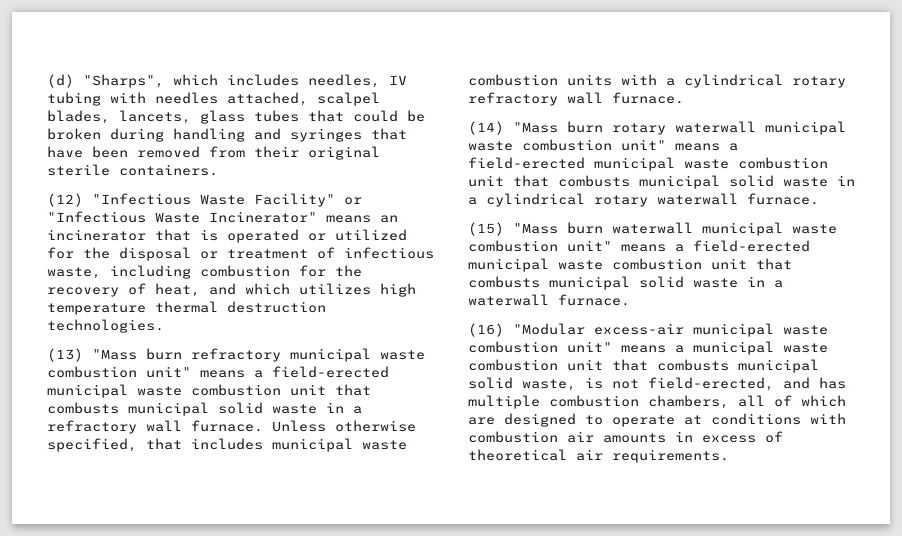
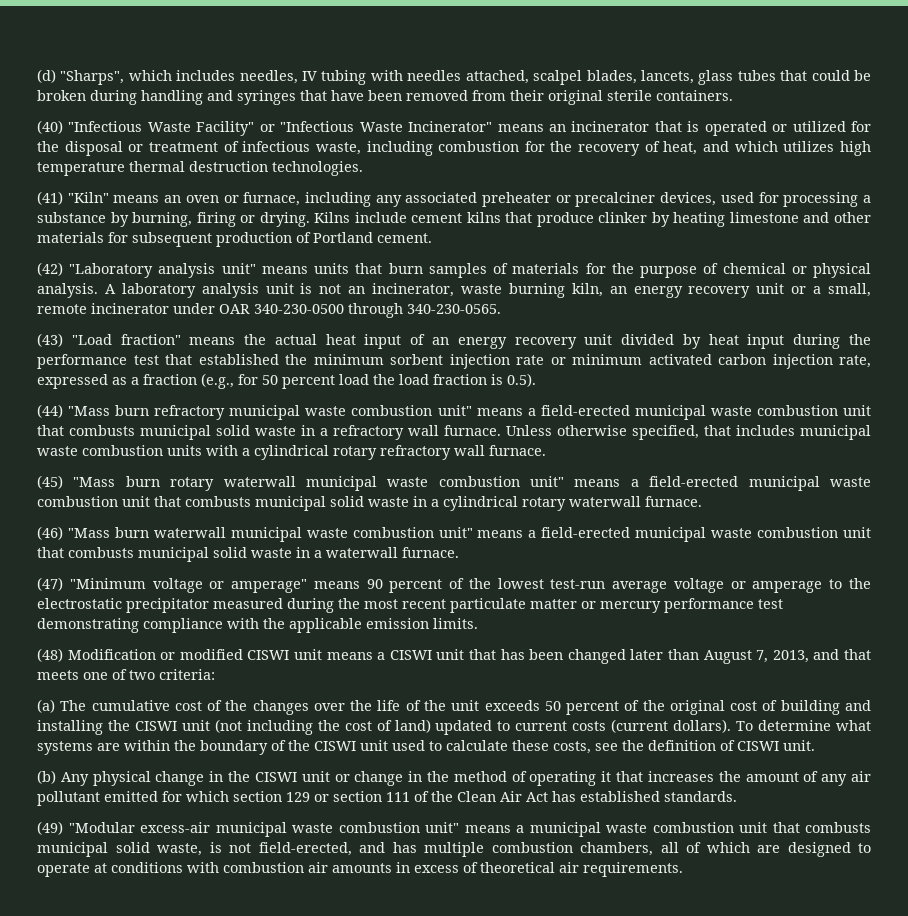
- (12) "Infectious Waste Facility" or "Infectious Waste Incinerator" means an incinerator that is operated or utilized for the disposal or treatment of infectious waste, including combustion for the recovery of heat, and which utilizes high temperature thermal destruction technologies.
+ (40) "Infectious Waste Facility" or "Infectious Waste Incinerator" means an incinerator that is operated or utilized for the disposal or treatment of infectious waste, including combustion for the recovery of heat, and which utilizes high temperature thermal destruction technologies.
- (13) "Mass burn refractory municipal waste combustion unit" means a field-erected municipal waste combustion unit that combusts municipal solid waste in a refractory wall furnace.
+ (41) "Kiln" means an oven or furnace, including any associated preheater or precalciner devices, used for processing a substance by burning, firing or drying. Kilns include cement kilns that produce clinker by heating limestone and other materials for subsequent production of Portland cement.
+ (42) "Laboratory analysis unit" means units that burn samples of materials for the purpose of chemical or physical analysis. A laboratory analysis unit is not an incinerator, waste burning kiln, an energy recovery unit or a small, remote incinerator under OAR 340-230-0500 through 340-230-0565.
+ (43) "Load fraction" means the actual heat input of an energy recovery unit divided by heat input during the performance test that established the minimum sorbent injection rate or minimum activated carbon injection rate, expressed as a fraction (e.g., for 50 percent load the load fraction is 0.5).
+ (44) "Mass burn refractory municipal waste combustion unit" means a field-erected municipal waste combustion unit that combusts municipal solid waste in a refractory wall furnace.
- (14) "Mass burn rotary waterwall municipal waste combustion unit" means a field-erected municipal waste combustion unit that combusts municipal solid waste in a cylindrical rotary waterwall furnace.
+ (45) "Mass burn rotary waterwall municipal waste combustion unit" means a field-erected municipal waste combustion unit that combusts municipal solid waste in a cylindrical rotary waterwall furnace.
- (15) "Mass burn waterwall municipal waste combustion unit" means a field-erected municipal waste combustion unit that combusts municipal solid waste in a waterwall furnace.
+ (46) "Mass burn waterwall municipal waste combustion unit" means a field-erected municipal waste combustion unit that combusts municipal solid waste in a waterwall furnace.
- (16) "Modular excess-air municipal waste combustion unit" means a municipal waste combustion unit that combusts municipal solid waste, is not field-erected, and has multiple combustion chambers, all of which are designed to operate at conditions with combustion air amounts in excess of theoretical air requirements.
+ (47) "Minimum voltage or amperage" means 90 percent of the lowest test-run average voltage or amperage to the electrostatic precipitator measured during the most recent particulate matter or mercury performance test demonstrating compliance with the applicable emission limits.
+ (48) Modification or modified CISWI unit means a CISWI unit that has been changed later than August 7, 2013, and that meets one of two criteria:
+ (a) The cumulative cost of the changes over the life of the unit exceeds 50 percent of the original cost of building and installing the CISWI unit (not including the cost of land) updated to current costs (current dollars). To determine what systems are within the boundary of the CISWI unit used to calculate these costs, see the definition of CISWI unit.
+ (b) Any physical change in the CISWI unit or change in the method of operating it that increases the amount of any air pollutant emitted for which section 129 or section 111 of the Clean Air Act has established standards.
+ (49) "Modular excess-air municipal waste combustion unit" means a municipal waste combustion unit that combusts municipal solid waste, is not field-erected, and has multiple combustion chambers, all of which are designed to operate at conditions with combustion air amounts in excess of theoretical air requirements.

